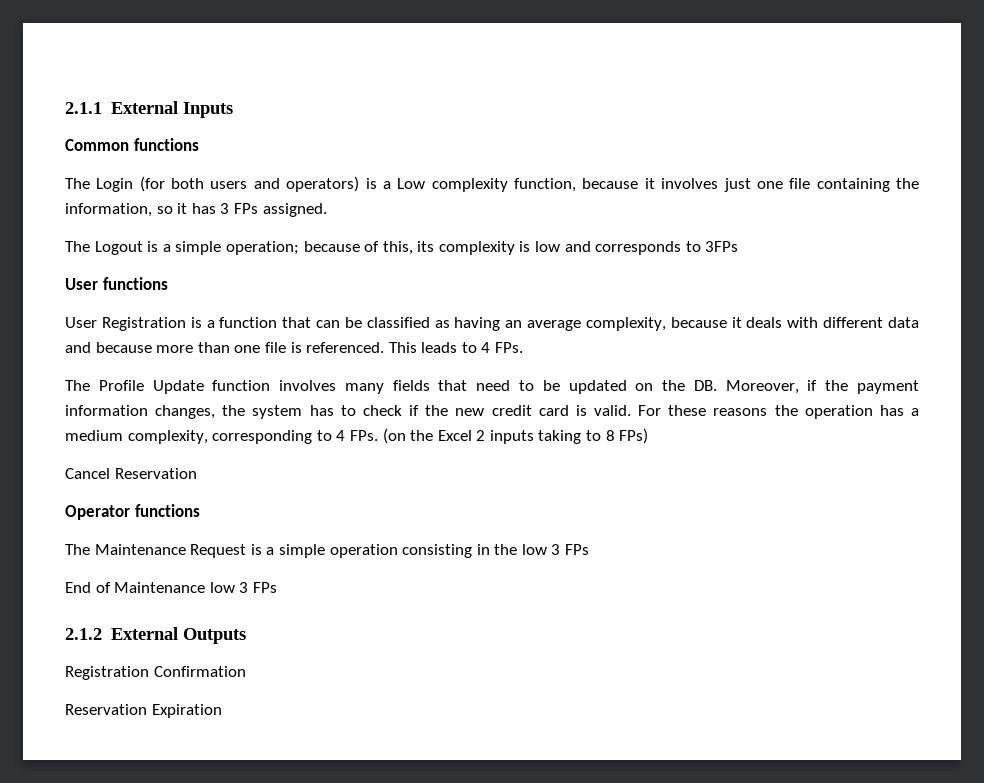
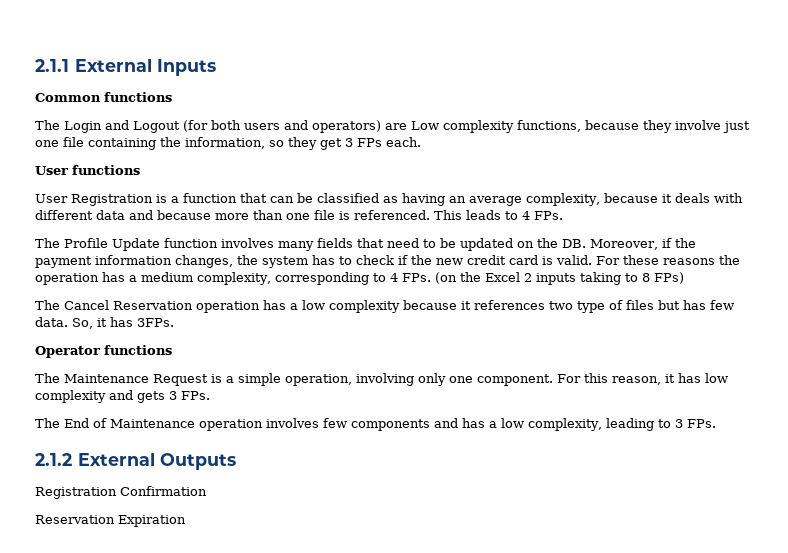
- The Login (for both users and operators) is a Low complexity function, because it involves just one file containing the information, so it has 3 FPs assigned.
- The Logout is a simple operation; because of this, its complexity is low and corresponds to 3FPs
+ The Login and Logout (for both users and operators) are Low complexity functions, because they involve just one file containing the information, so they get 3 FPs each.
- Cancel Reservation
+ The Cancel Reservation operation has a low complexity because it references two type of files but has few data. So, it has 3FPs.
- The Maintenance Request is a simple operation consisting in the low 3 FPs
- End of Maintenance low 3 FPs
+ The Maintenance Request is a simple operation, involving only one component. For this reason, it has low complexity and gets 3 FPs.
+ The End of Maintenance operation involves few components and has a low complexity, leading to 3 FPs.

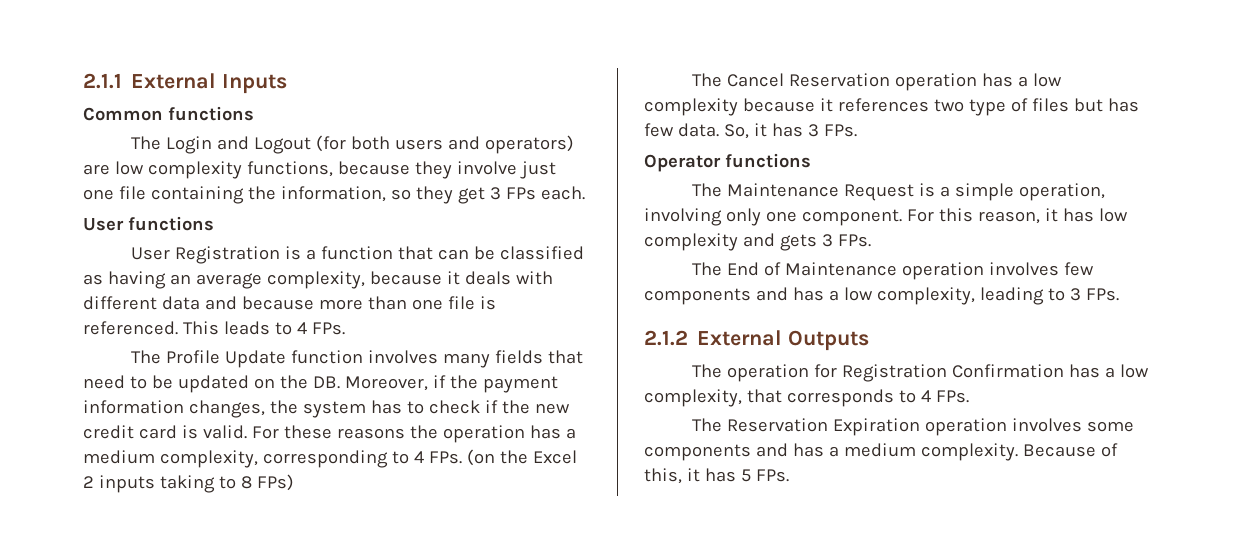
- The Login and Logout (for both users and operators) are Low complexity functions, because they involve just one file containing the information, so they get 3 FPs each.
+ The Login and Logout (for both users and operators) are low complexity functions, because they involve just one file containing the information, so they get 3 FPs each.
- So, it has 3FPs.
+ So, it has 3 FPs.
- Registration Confirmation
- Reservation Expiration
+ The operation for Registration Confirmation has a low complexity, that corresponds to 4 FPs.
+ The Reservation Expiration operation involves some components and has a medium complexity. Because of this, it has 5 FPs.

